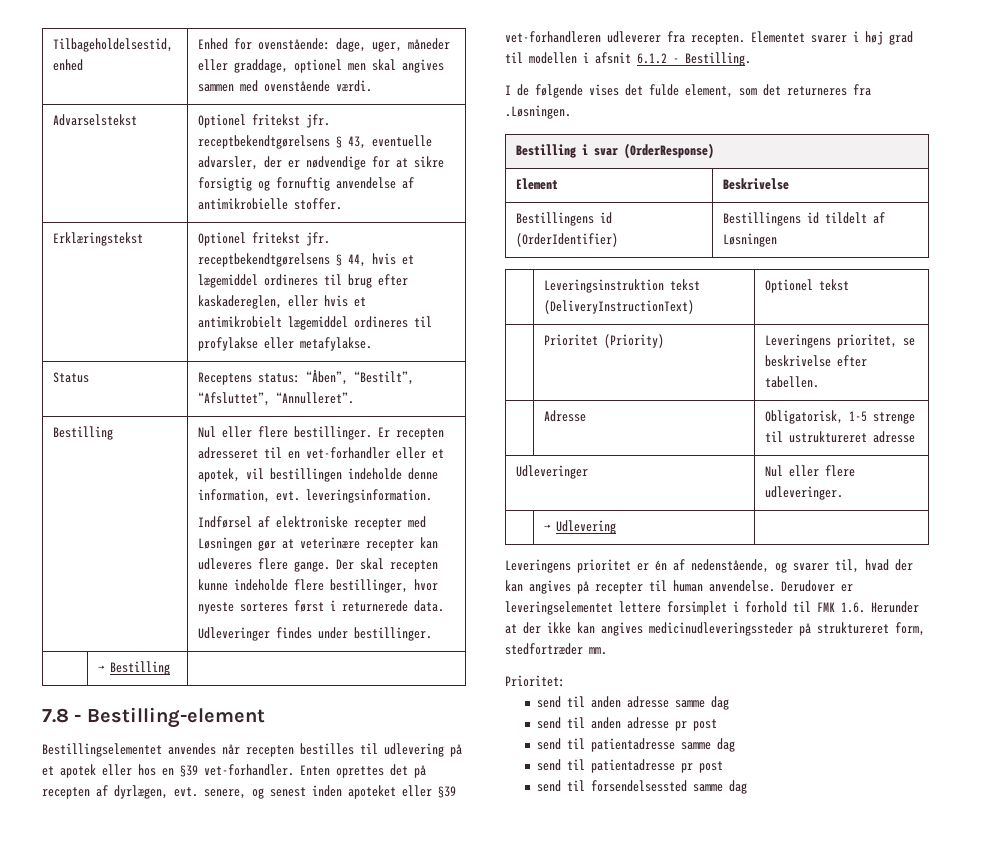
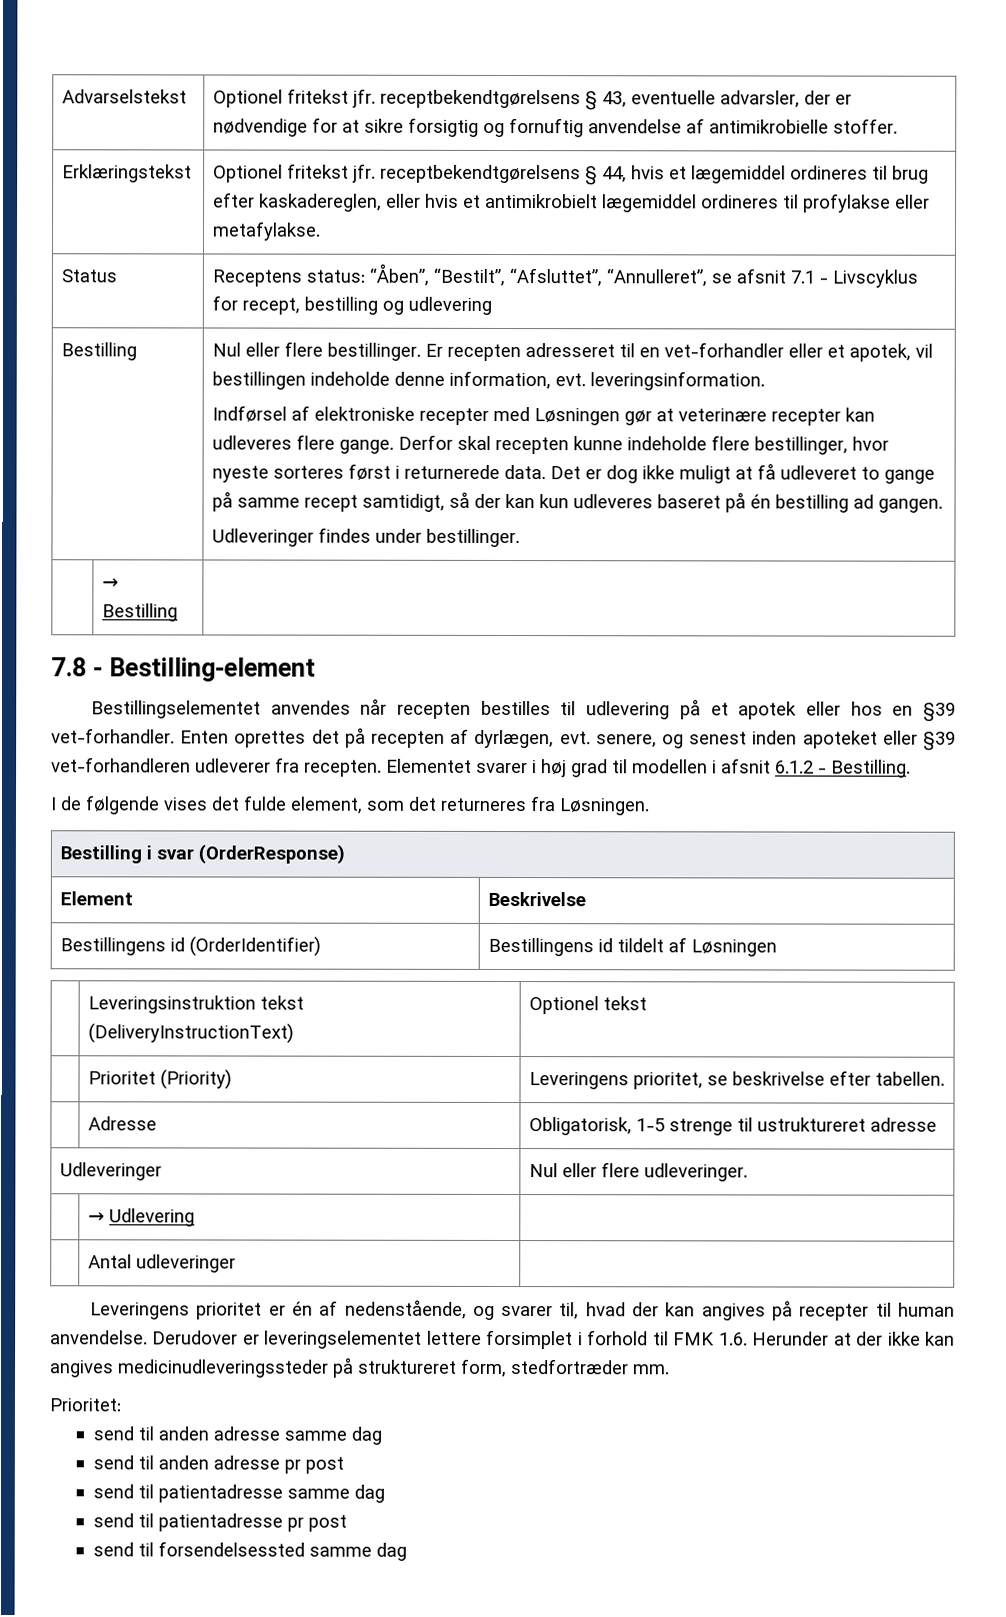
- Tilbageholdelsestid, enhed | Enhed for ovenstående: dage, uger, måneder eller graddage, optionel men skal angives sammen med ovenstående værdi.
- Status | Receptens status: “Åben”, “Bestilt”, “Afsluttet”, “Annulleret”.
+ Status | Receptens status: “Åben”, “Bestilt”, “Afsluttet”, “Annulleret”, se afsnit 7.1 - Livscyklus for recept, bestilling og udlevering
- Der skal recepten kunne indeholde flere bestillinger, hvor nyeste sorteres først i returnerede data.
+ Derfor skal recepten kunne indeholde flere bestillinger, hvor nyeste sorteres først i returnerede data. Det er dog ikke muligt at få udleveret to gange på samme recept samtidigt, så der kan kun udleveres baseret på én bestilling ad gangen.
- I de følgende vises det fulde element, som det returneres fra .Løsningen.
+ I de følgende vises det fulde element, som det returneres fra Løsningen.
+ | Antal udleveringer |

